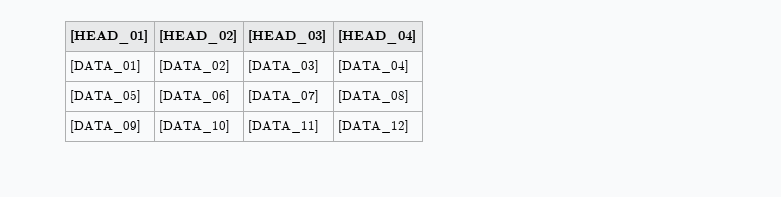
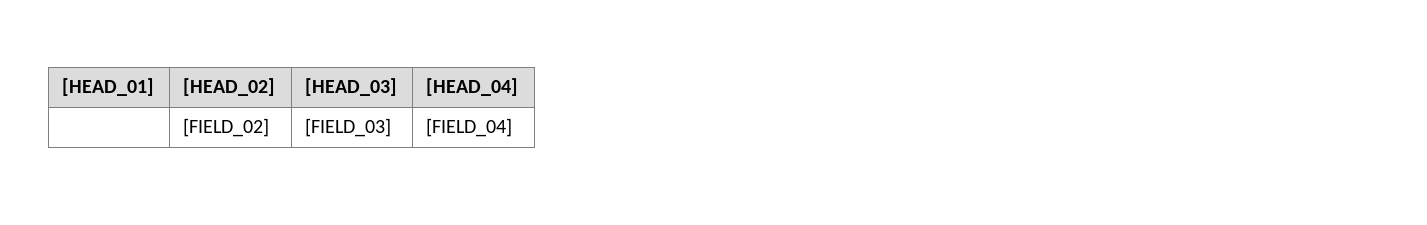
- [DATA_01] | [DATA_02] | [DATA_03] | [DATA_04]
- [DATA_05] | [DATA_06] | [DATA_07] | [DATA_08]
- [DATA_09] | [DATA_10] | [DATA_11] | [DATA_12]
+ | [FIELD_02] | [FIELD_03] | [FIELD_04]

